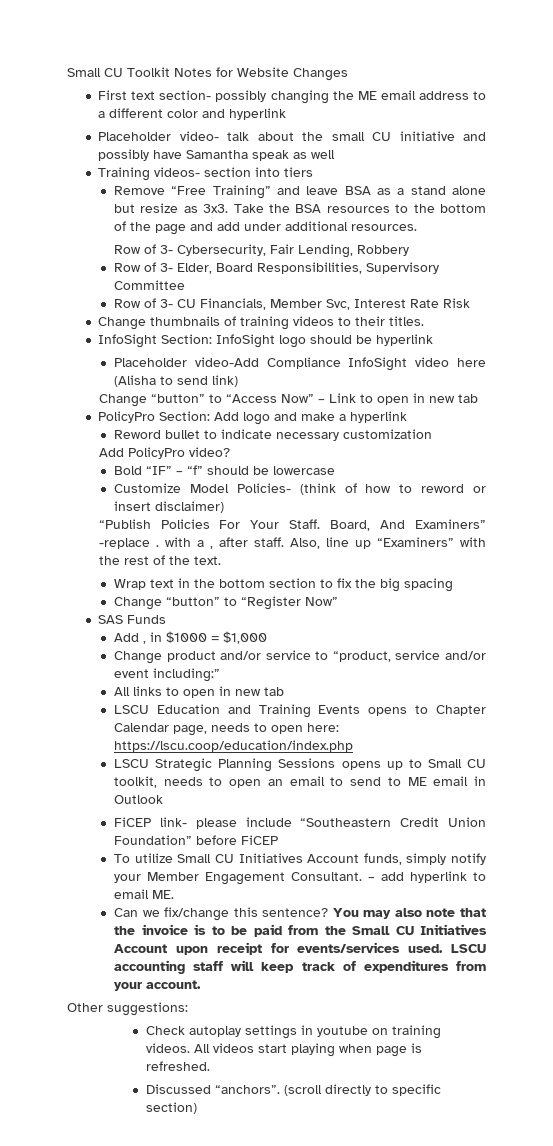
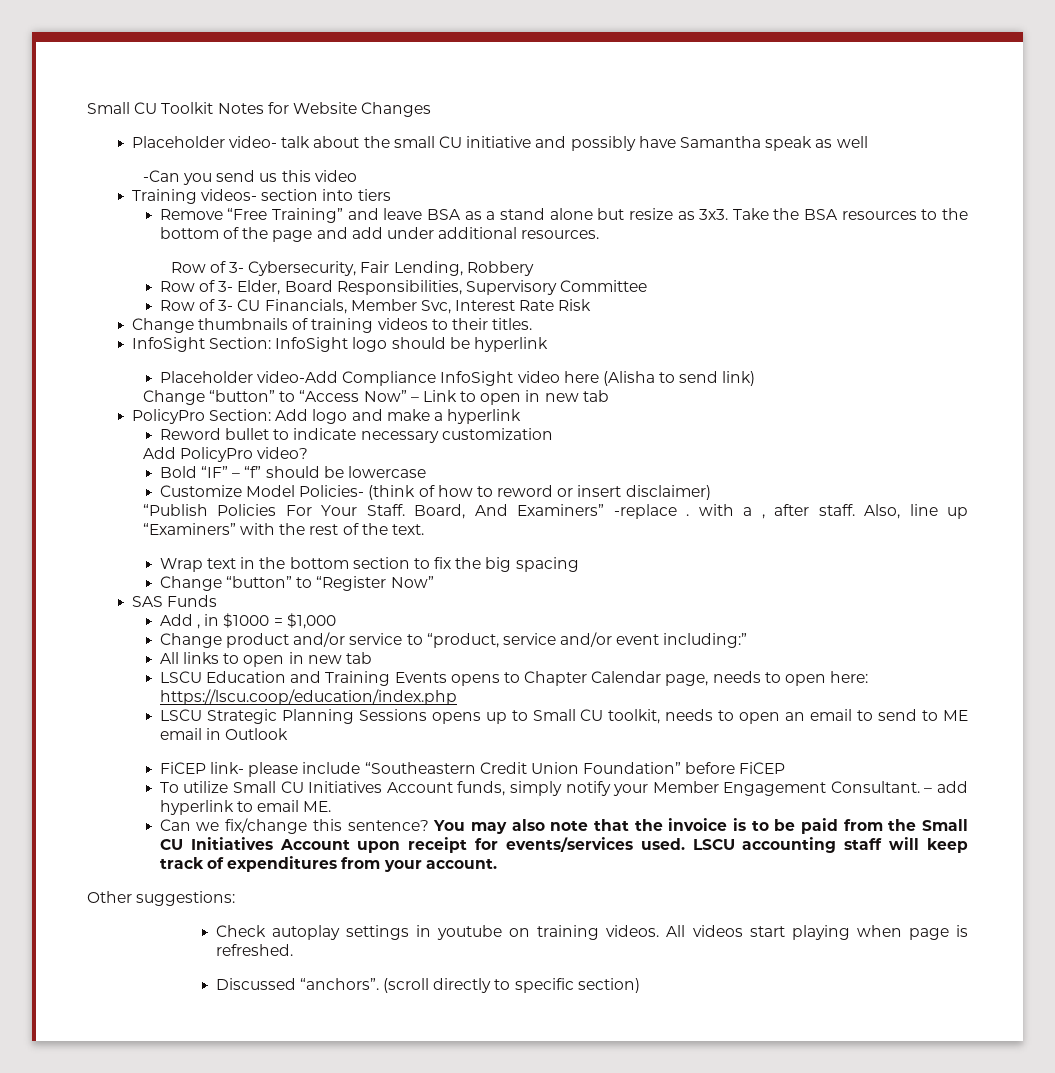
- First text section- possibly changing the ME email address to a different color and hyperlink
+ -Can you send us this video

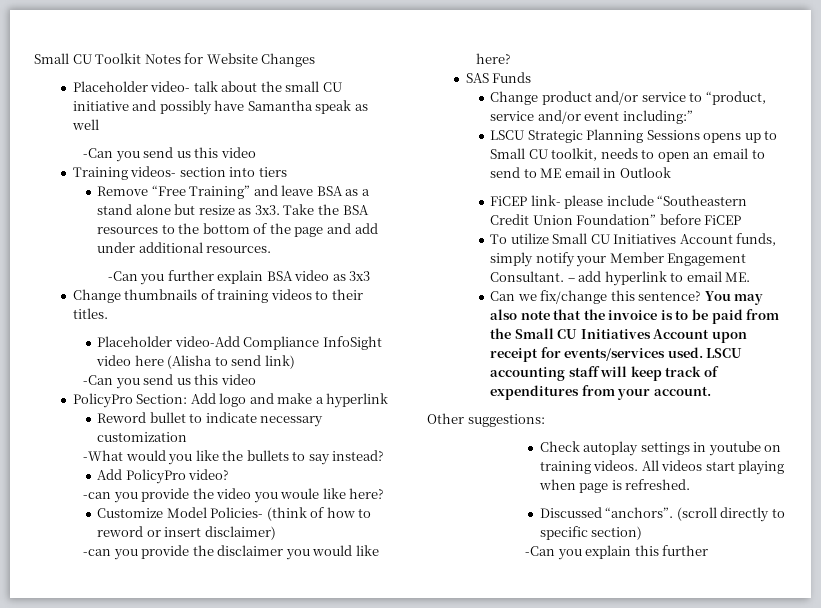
- Row of 3- Cybersecurity, Fair Lending, Robbery
- Row of 3- Elder, Board Responsibilities, Supervisory Committee
- Row of 3- CU Financials, Member Svc, Interest Rate Risk
+ -Can you further explain BSA video as 3x3
- InfoSight Section: InfoSight logo should be hyperlink
  Placeholder video-Add Compliance InfoSight video here (Alisha to send link)
- Change “button” to “Access Now” – Link to open in new tab
+ -Can you send us this video
+ -What would you like the bullets to say instead?
  Add PolicyPro video?
- Bold “IF” – “f” should be lowercase
+ -can you provide the video you woule like here?
- “Publish Policies For Your Staff. Board, And Examiners” -replace . with a , after staff. Also, line up “Examiners” with the rest of the text.
- Wrap text in the bottom section to fix the big spacing
- Change “button” to “Register Now”
+ -can you provide the disclaimer you would like here?
  SAS Funds
- Add , in $1000 = $1,000
- All links to open in new tab
- LSCU Education and Training Events opens to Chapter Calendar page, needs to open here: https://lscu.coop/education/index.php
+ -Can you explain this further

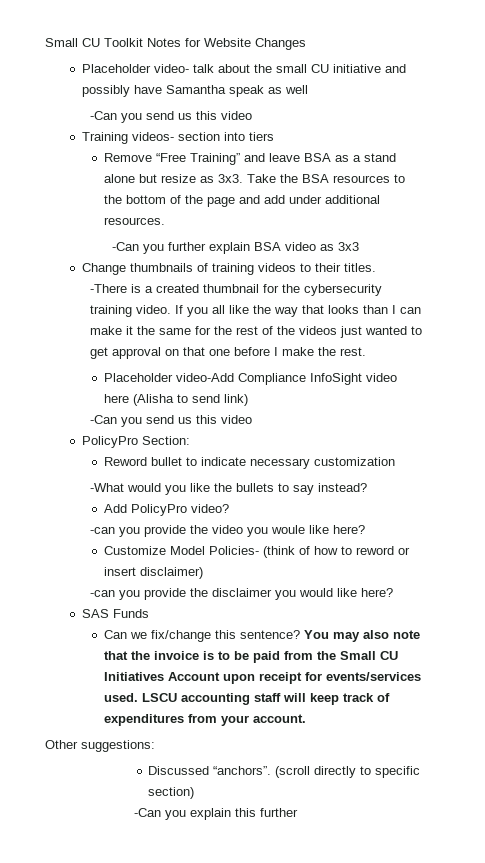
+ -There is a created thumbnail for the cybersecurity training video. If you all like the way that looks than I can make it the same for the rest of the videos just wanted to get approval on that one before I make the rest.
- PolicyPro Section: Add logo and make a hyperlink
+ PolicyPro Section:
- Change product and/or service to “product, service and/or event including:”
- LSCU Strategic Planning Sessions opens up to Small CU toolkit, needs to open an email to send to ME email in Outlook
- FiCEP link- please include “Southeastern Credit Union Foundation” before FiCEP
- To utilize Small CU Initiatives Account funds, simply notify your Member Engagement Consultant. – add hyperlink to email ME.
- Check autoplay settings in youtube on training videos. All videos start playing when page is refreshed.

